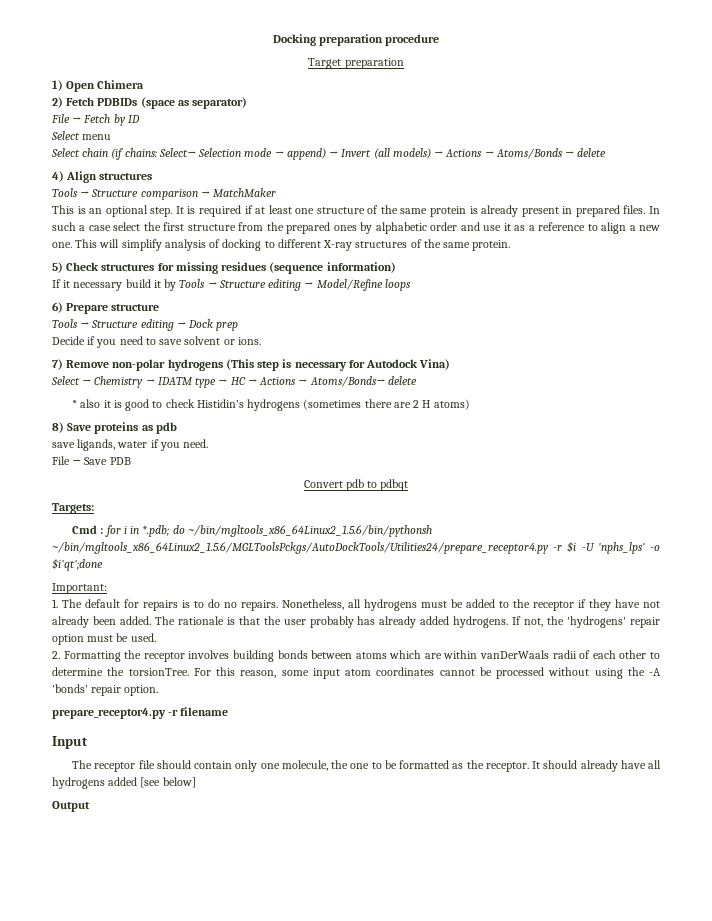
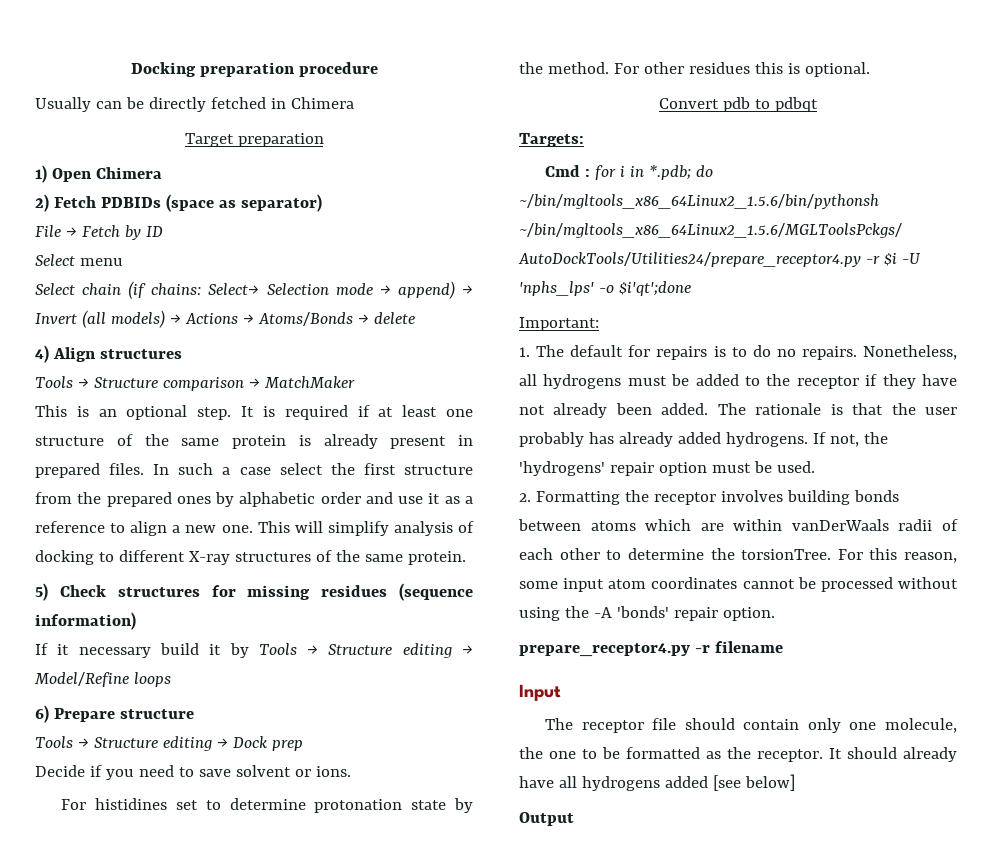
+ Usually can be directly fetched in Chimera
- 7) Remove non-polar hydrogens (This step is necessary for Autodock Vina)
- Select → Chemistry → IDATM type → HC → Actions → Atoms/Bonds→ delete
- * also it is good to check Histidin’s hydrogens (sometimes there are 2 H atoms)
- 8) Save proteins as pdb
- save ligands, water if you need.
- File → Save PDB
+ For histidines set to determine protonation state by the method. For other residues this is optional.

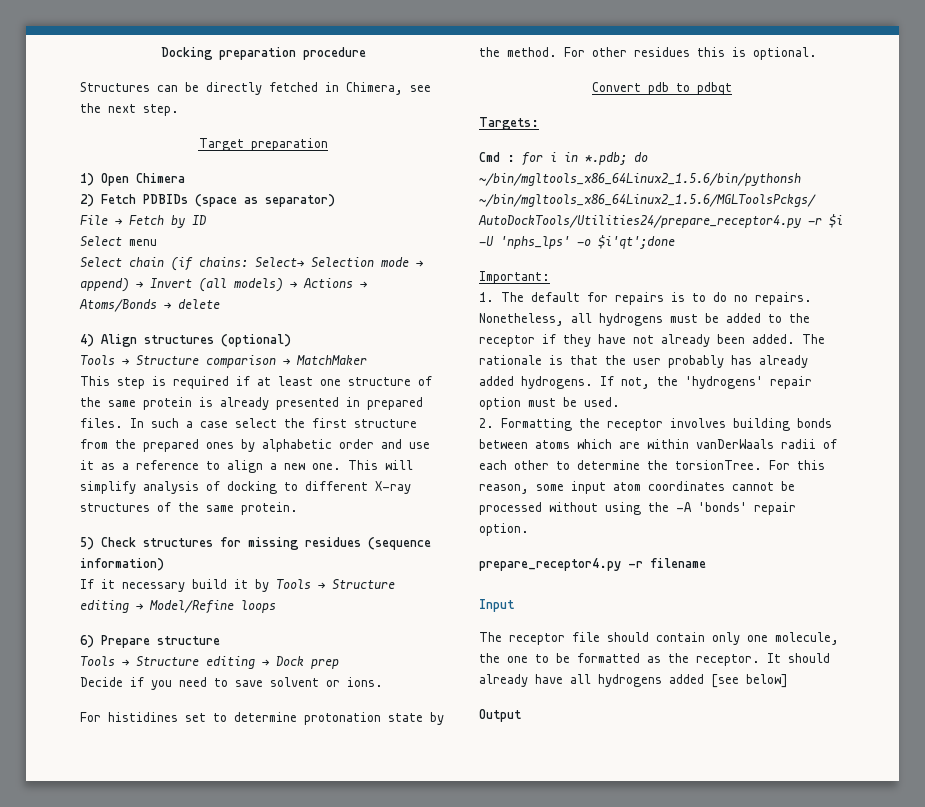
- Usually can be directly fetched in Chimera
+ Structures can be directly fetched in Chimera, see the next step.
- 4) Align structures
+ 4) Align structures (optional)
- This is an optional step. It is required if at least one structure of the same protein is already present in prepared files.
+ This step is required if at least one structure of the same protein is already presented in prepared files.

